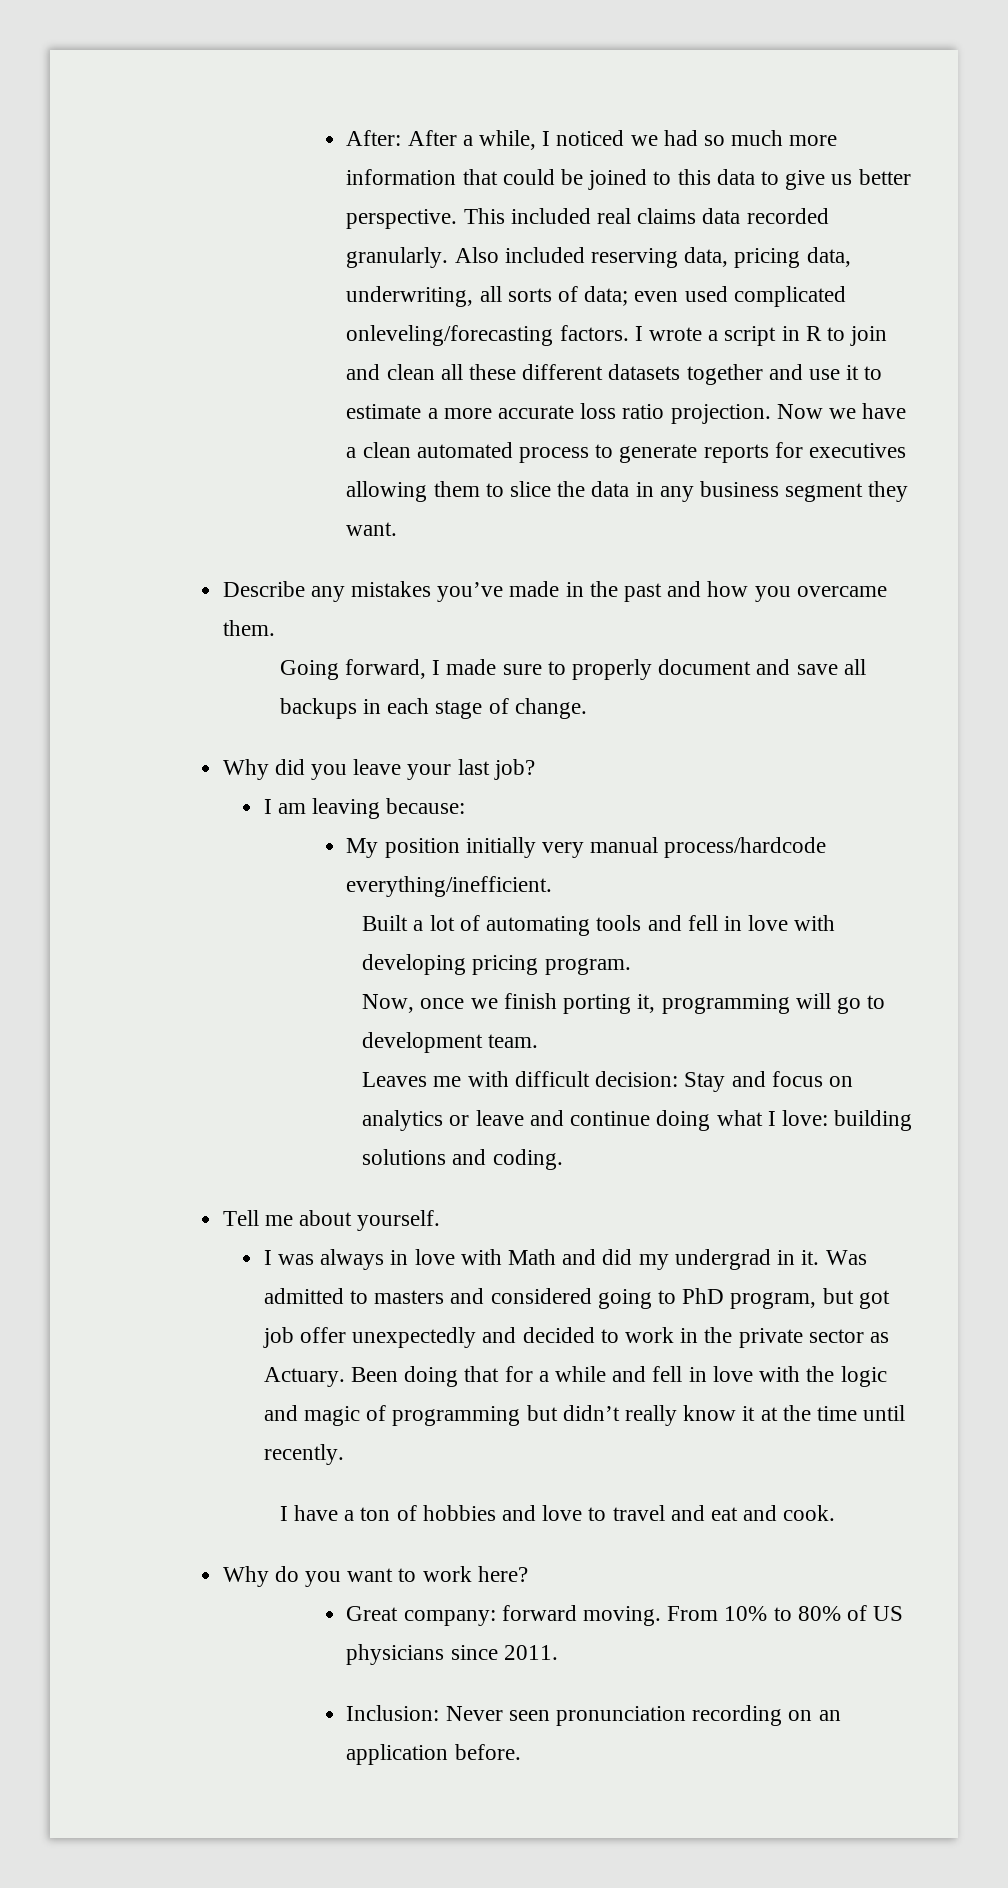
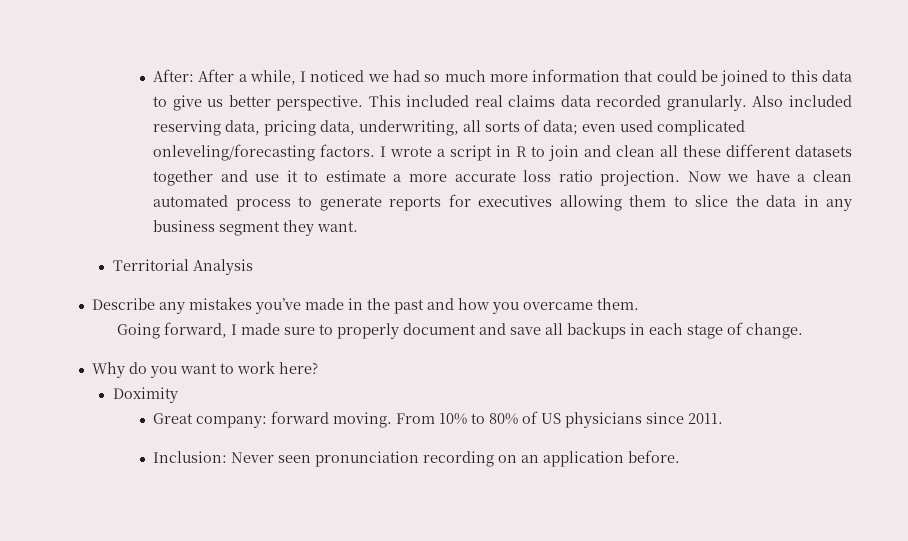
+ Territorial Analysis
- Why did you leave your last job?
- I am leaving because:
- My position initially very manual process/hardcode everything/inefficient.
- Built a lot of automating tools and fell in love with developing pricing program.
- Now, once we finish porting it, programming will go to development team.
- Leaves me with difficult decision: Stay and focus on analytics or leave and continue doing what I love: building solutions and coding.
- Tell me about yourself.
- I was always in love with Math and did my undergrad in it. Was admitted to masters and considered going to PhD program, but got job offer unexpectedly and decided to work in the private sector as Actuary. Been doing that for a while and fell in love with the logic and magic of programming but didn’t really know it at the time until recently.
- I have a ton of hobbies and love to travel and eat and cook.
+ Doximity

